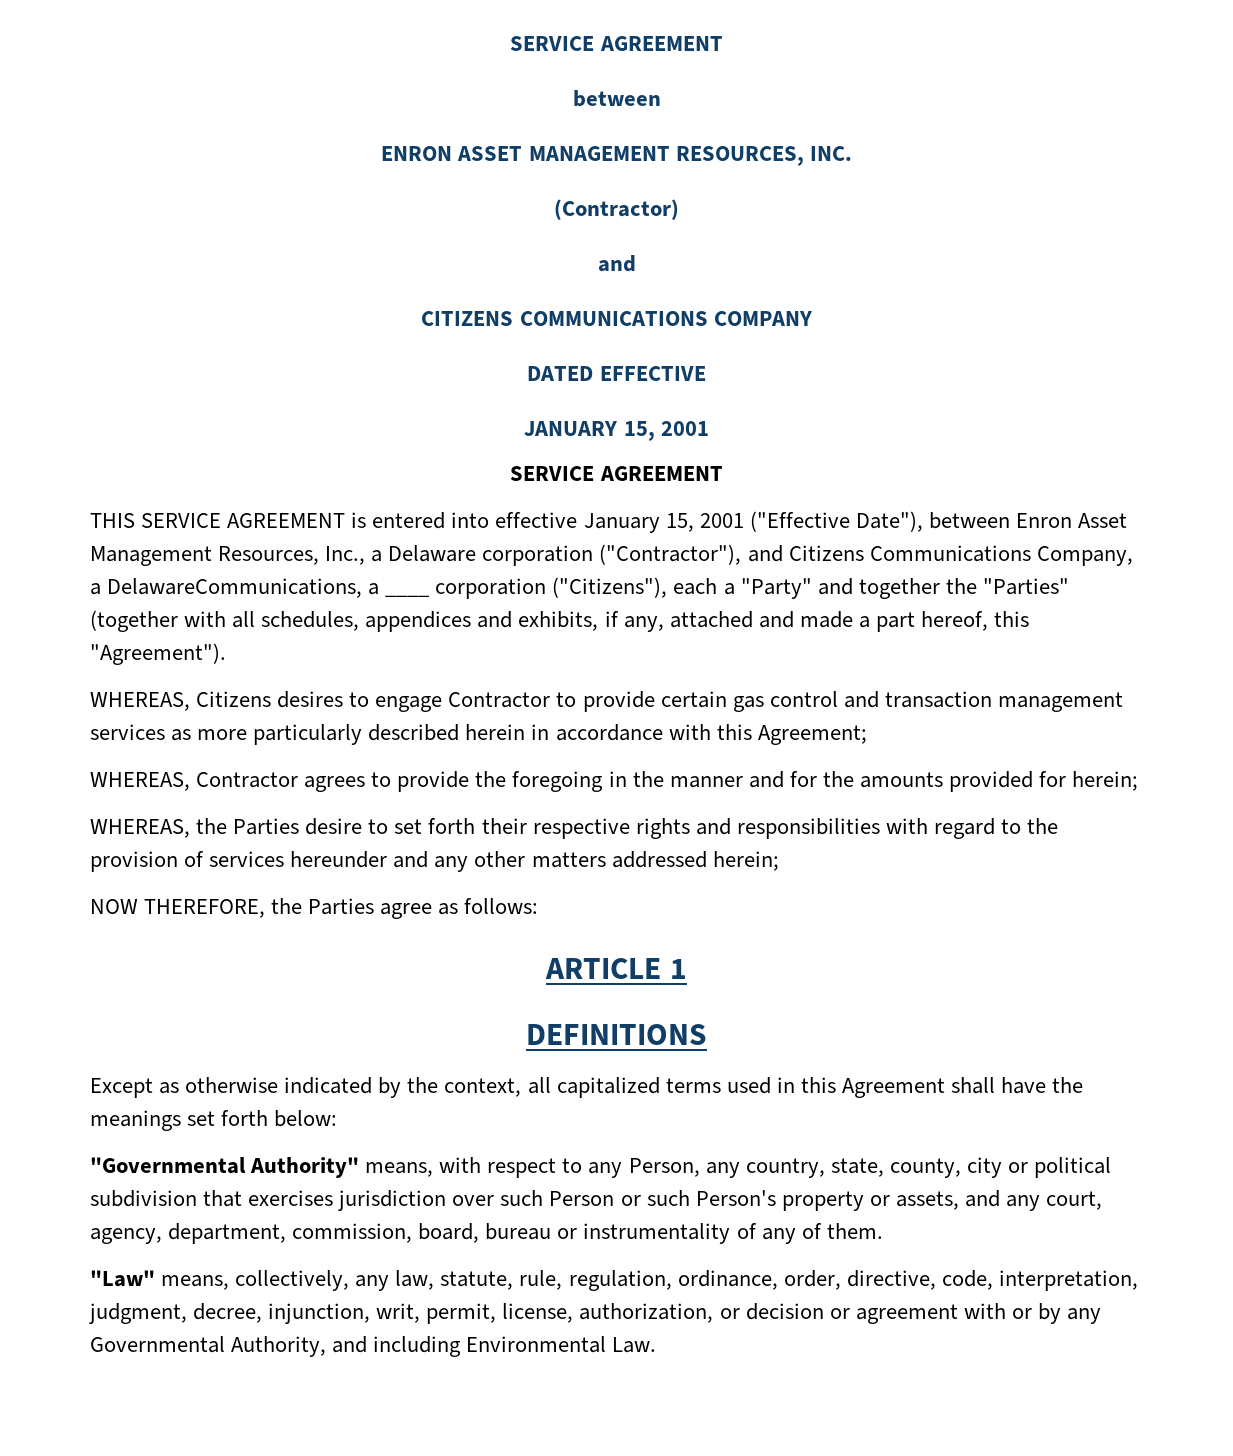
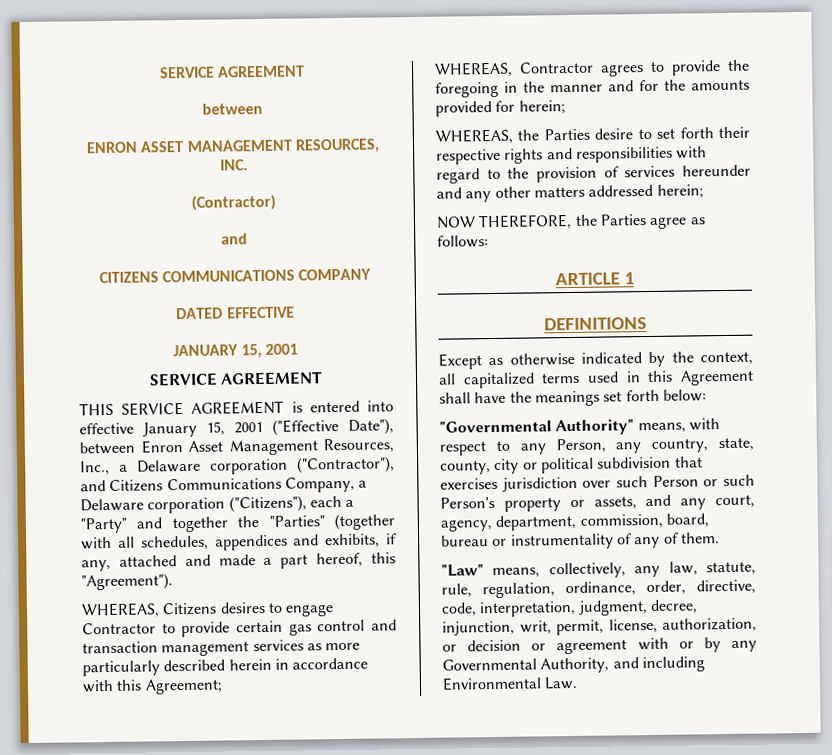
- THIS SERVICE AGREEMENT is entered into effective January 15, 2001 ("Effective Date"), between Enron Asset Management Resources, Inc., a Delaware corporation ("Contractor"), and Citizens Communications Company, a DelawareCommunications, a ____ corporation ("Citizens"), each a "Party" and together the "Parties" (together with all schedules, appendices and exhibits, if any, attached and made a part hereof, this "Agreement").
+ THIS SERVICE AGREEMENT is entered into effective January 15, 2001 ("Effective Date"), between Enron Asset Management Resources, Inc., a Delaware corporation ("Contractor"), and Citizens Communications Company, a Delaware corporation ("Citizens"), each a "Party" and together the "Parties" (together with all schedules, appendices and exhibits, if any, attached and made a part hereof, this "Agreement").

